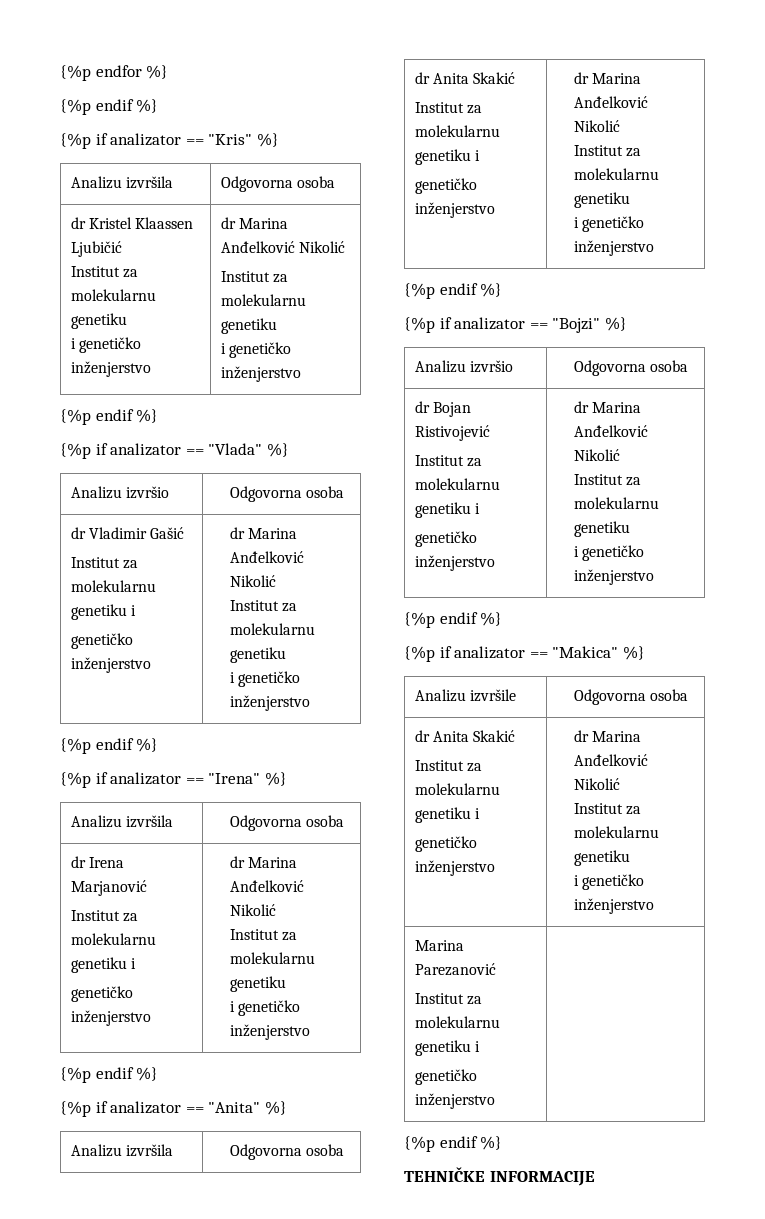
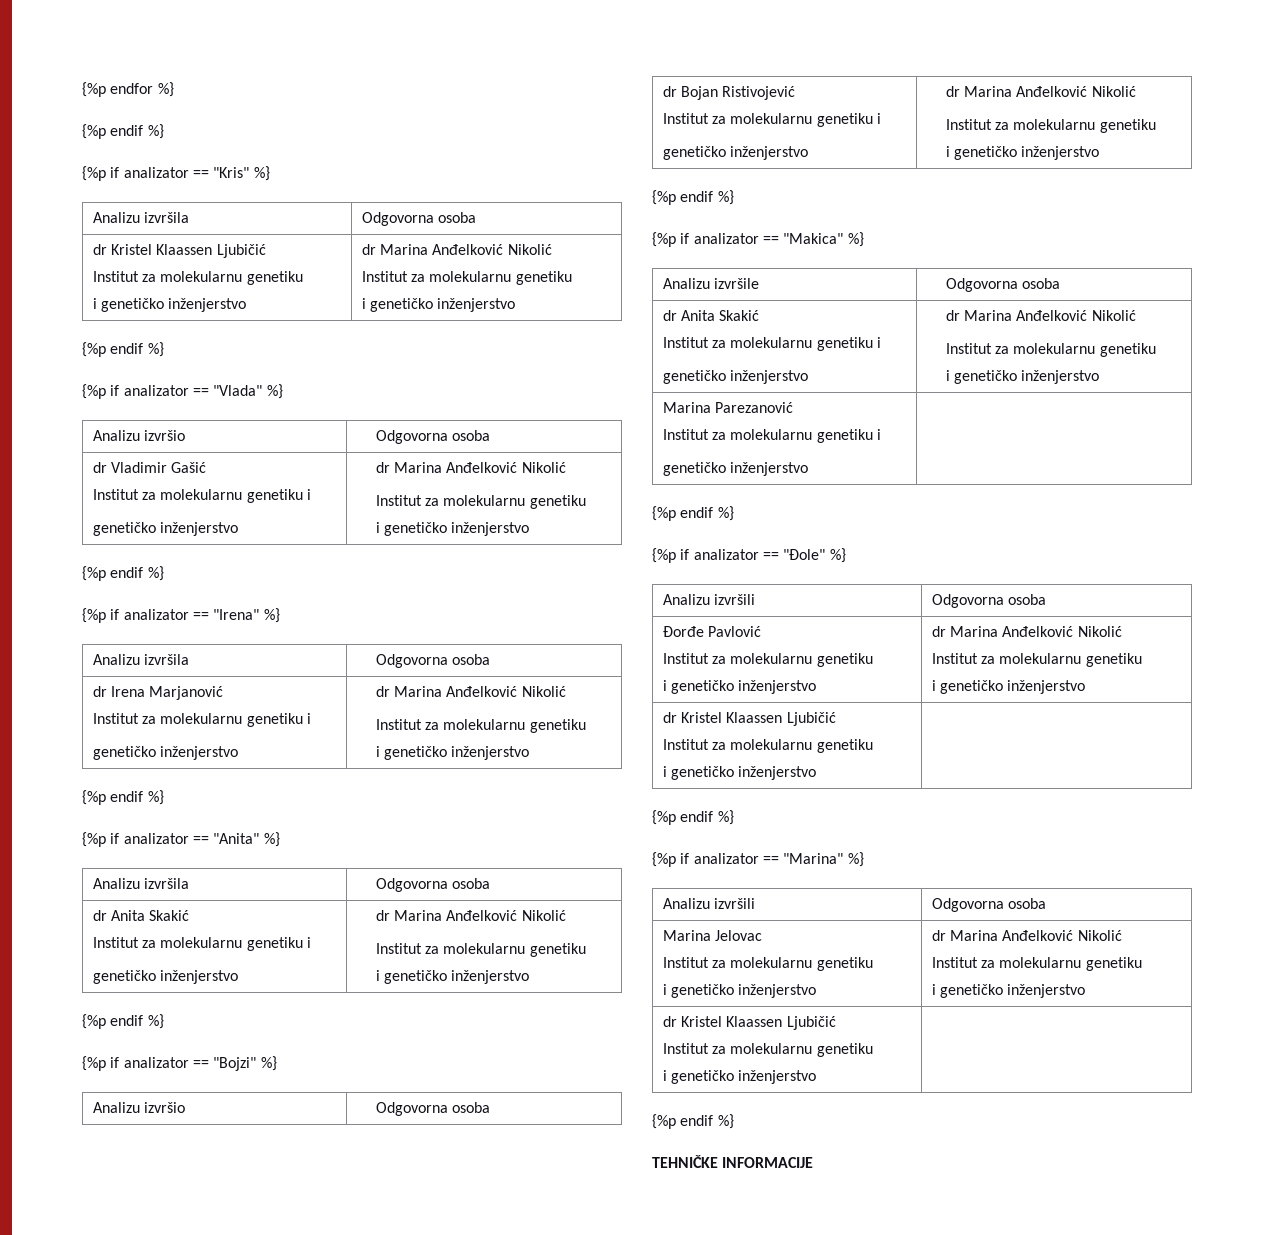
+ {%p if analizator == "Đole" %}
+ Analizu izvršili | Odgovorna osoba
+ Đorđe Pavlović
+ Institut za molekularnu genetiku
+ i genetičko inženjerstvo | dr Marina Anđelković Nikolić
+ Institut za molekularnu genetiku
+ i genetičko inženjerstvo
+ dr Kristel Klaassen Ljubičić
+ Institut za molekularnu genetiku
+ i genetičko inženjerstvo |
+ {%p endif %}
+ {%p if analizator == "Marina" %}
+ Analizu izvršili | Odgovorna osoba
+ Marina Jelovac
+ Institut za molekularnu genetiku
+ i genetičko inženjerstvo | dr Marina Anđelković Nikolić
+ Institut za molekularnu genetiku
+ i genetičko inženjerstvo
+ dr Kristel Klaassen Ljubičić
+ Institut za molekularnu genetiku
+ i genetičko inženjerstvo |
+ {%p endif %}

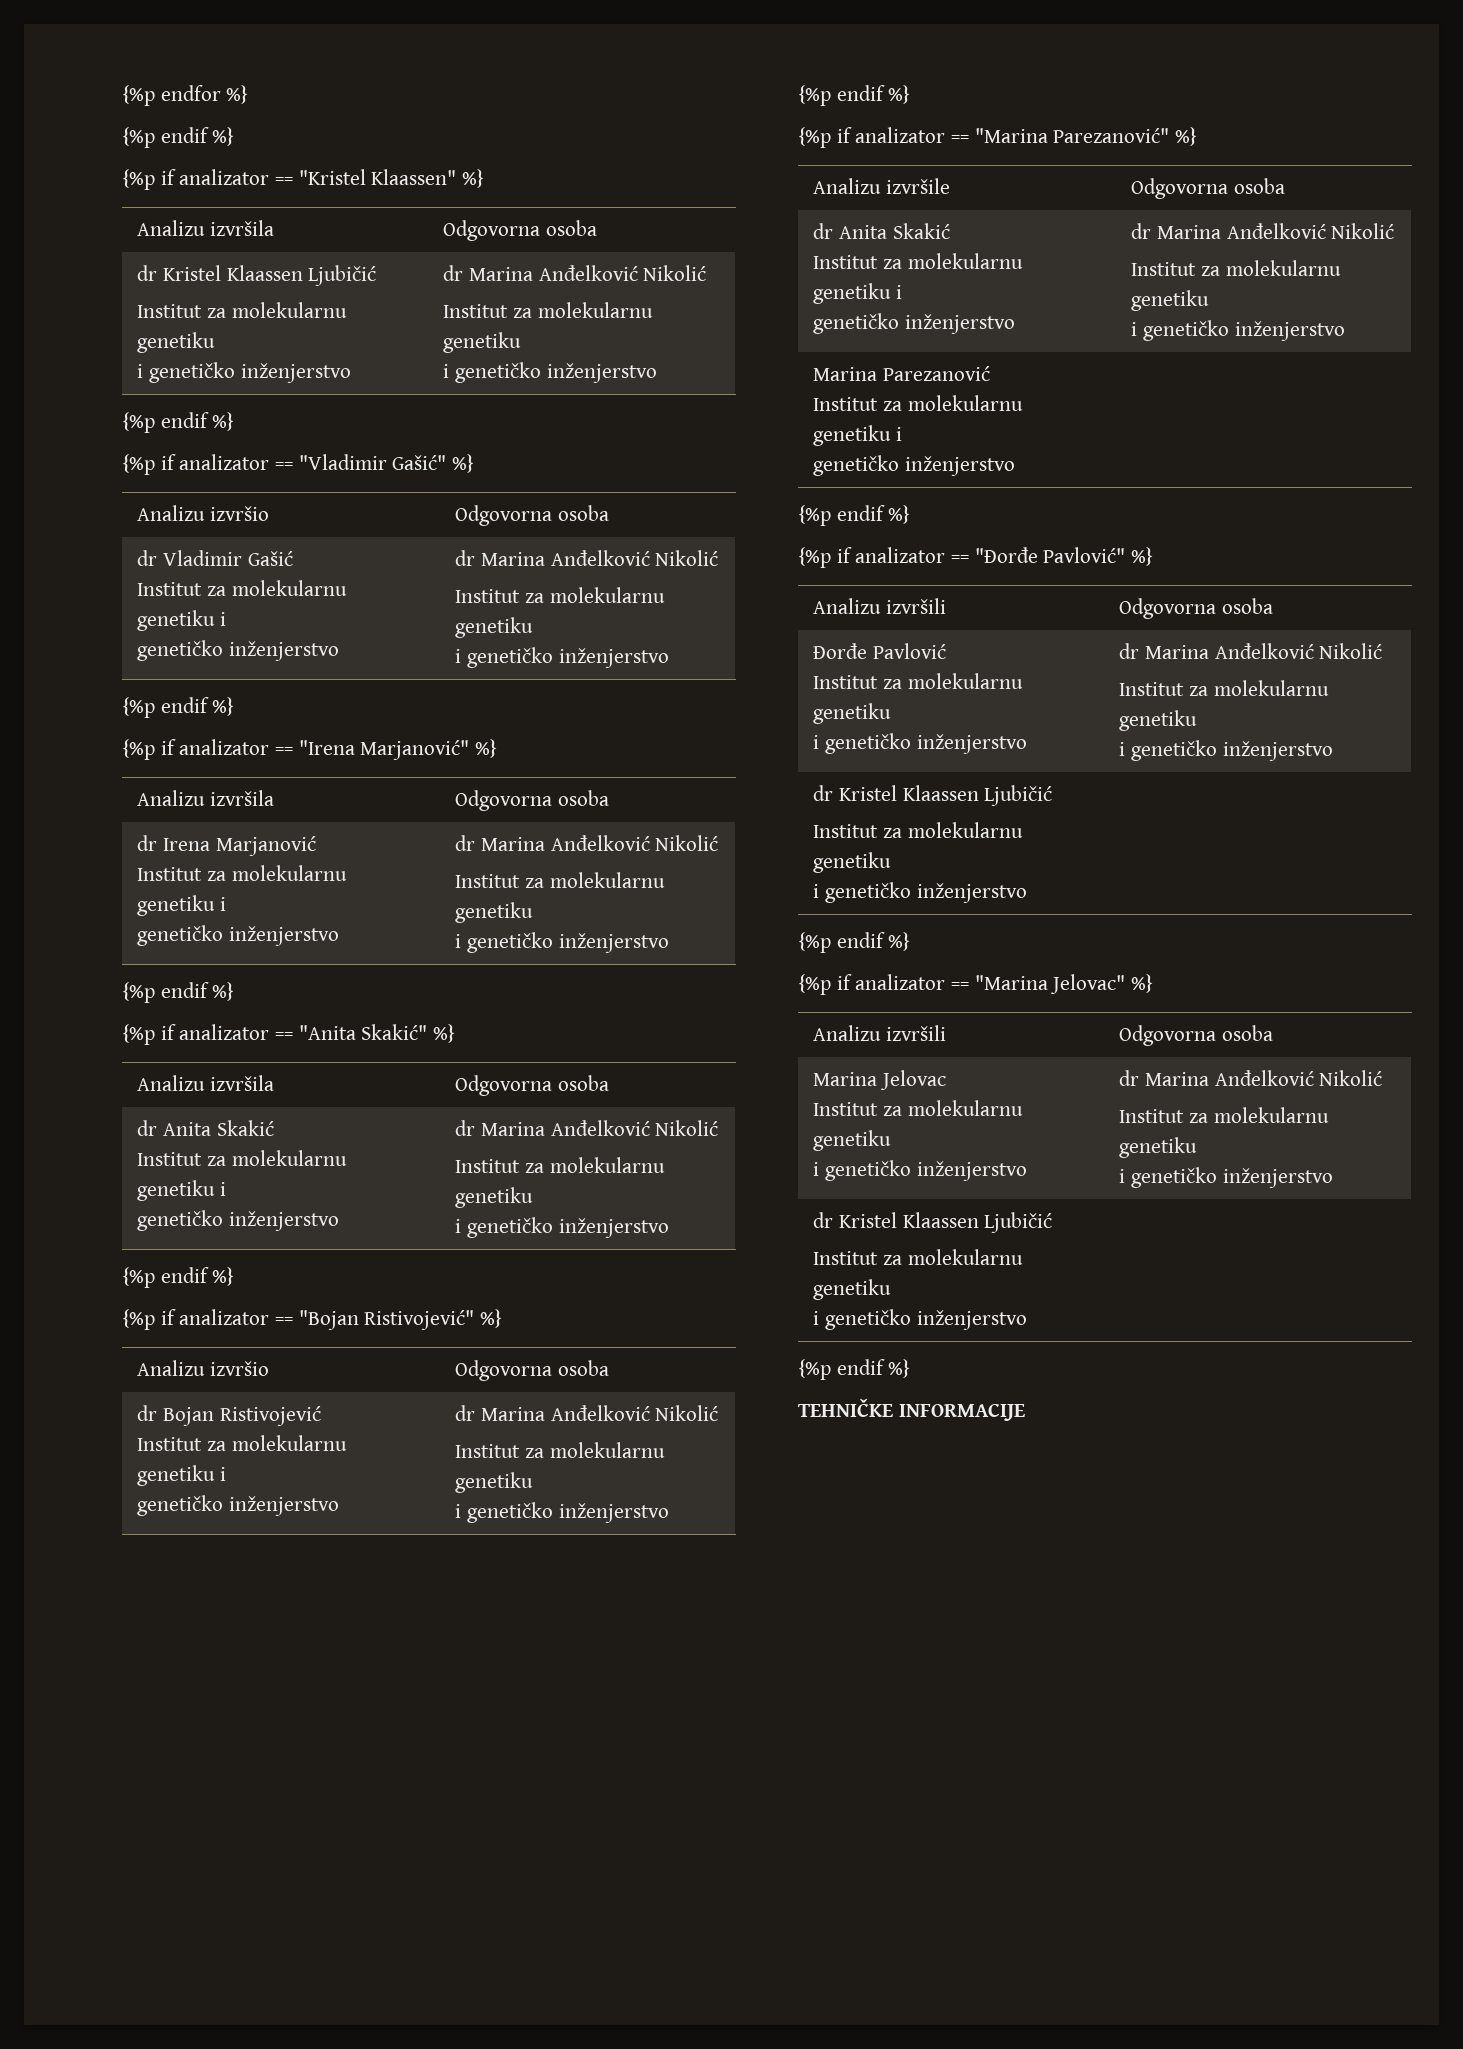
- {%p if analizator == "Kris" %}
+ {%p if analizator == "Kristel Klaassen" %}
- {%p if analizator == "Vlada" %}
+ {%p if analizator == "Vladimir Gašić" %}
- {%p if analizator == "Irena" %}
+ {%p if analizator == "Irena Marjanović" %}
- {%p if analizator == "Anita" %}
+ {%p if analizator == "Anita Skakić" %}
- {%p if analizator == "Bojzi" %}
+ {%p if analizator == "Bojan Ristivojević" %}
- {%p if analizator == "Makica" %}
+ {%p if analizator == "Marina Parezanović" %}
- {%p if analizator == "Đole" %}
+ {%p if analizator == "Đorđe Pavlović" %}
- {%p if analizator == "Marina" %}
+ {%p if analizator == "Marina Jelovac" %}

